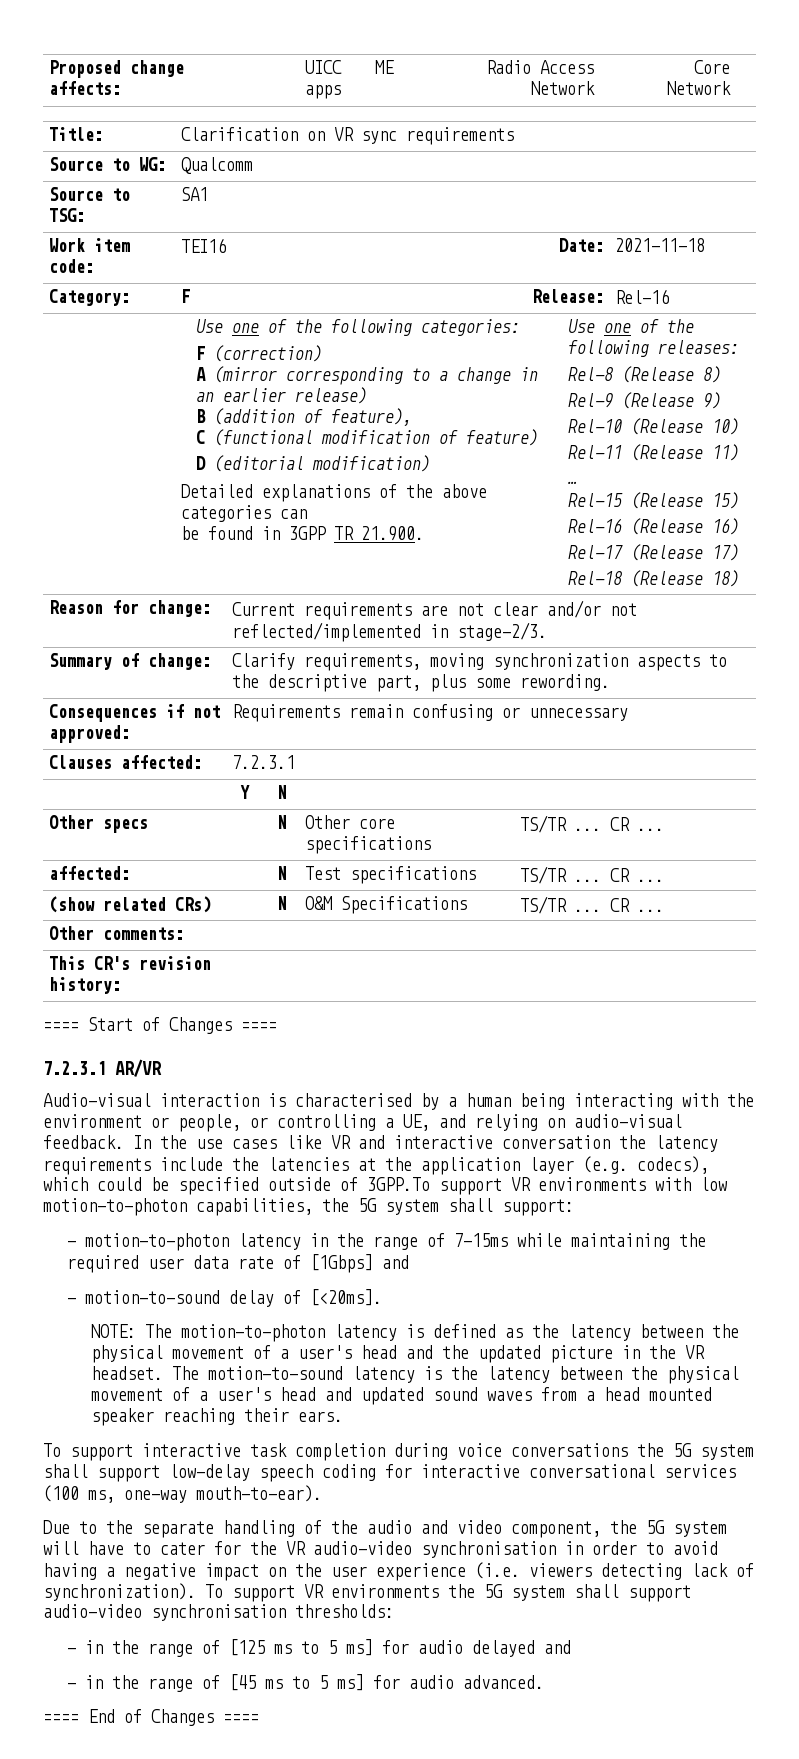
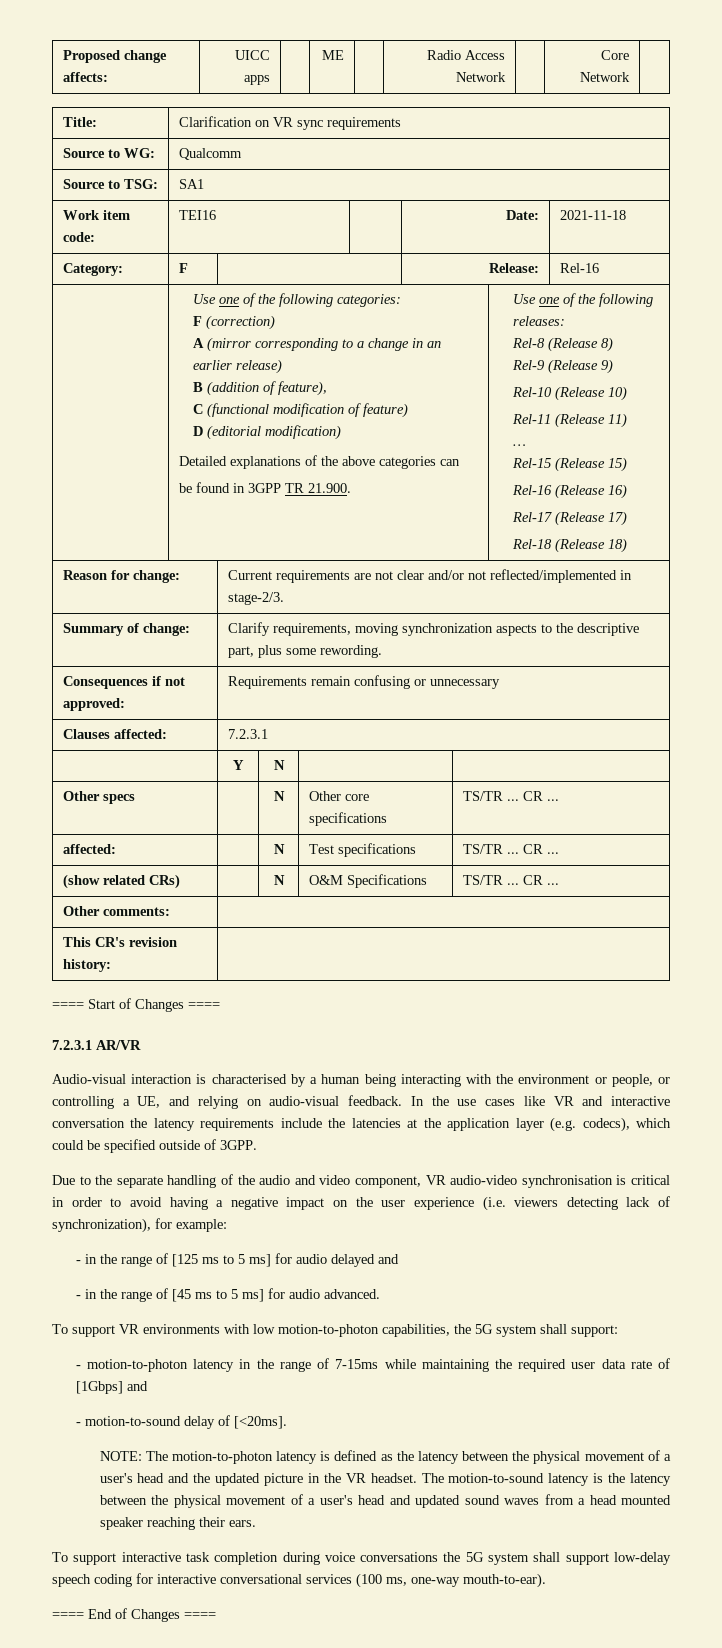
- In the use cases like VR and interactive conversation the latency requirements include the latencies at the application layer (e.g. codecs), which could be specified outside of 3GPP.To support VR environments with low motion-to-photon capabilities, the 5G system shall support:
+ In the use cases like VR and interactive conversation the latency requirements include the latencies at the application layer (e.g. codecs), which could be specified outside of 3GPP.
+ Due to the separate handling of the audio and video component, VR audio-video synchronisation is critical in order to avoid having a negative impact on the user experience (i.e. viewers detecting lack of synchronization), for example:
+ - in the range of [125 ms to 5 ms] for audio delayed and
+ - in the range of [45 ms to 5 ms] for audio advanced.
+ To support VR environments with low motion-to-photon capabilities, the 5G system shall support:
- Due to the separate handling of the audio and video component, the 5G system will have to cater for the VR audio-video synchronisation in order to avoid having a negative impact on the user experience (i.e. viewers detecting lack of synchronization). To support VR environments the 5G system shall support audio-video synchronisation thresholds:
- - in the range of [125 ms to 5 ms] for audio delayed and
- - in the range of [45 ms to 5 ms] for audio advanced.

